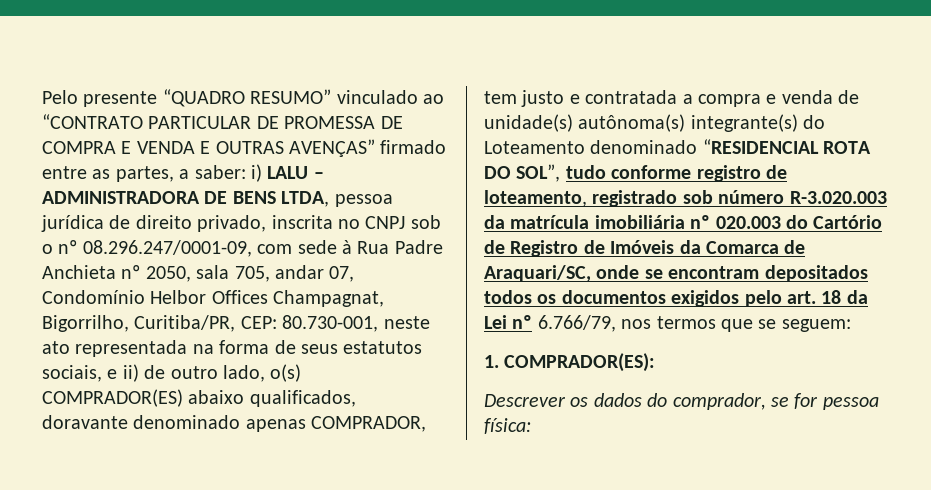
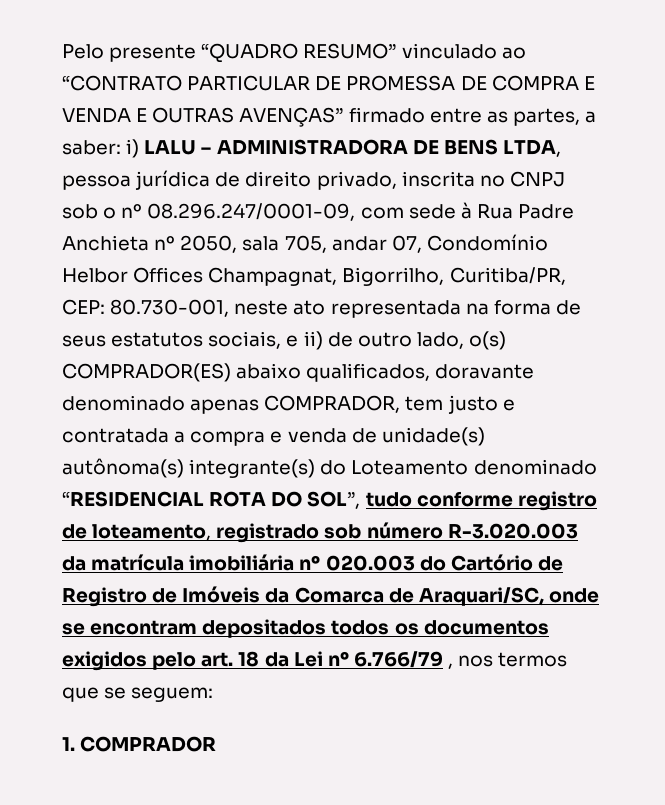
- 80.730-001, neste ato representada na forma de seus estatutos sociais, e ii) de outro lado, o(s) COMPRADOR(ES) abaixo qualificados, doravante denominado apenas COMPRADOR, tem justo e contratada a compra e venda de unidade(s) autônoma(s) integrante(s) do Loteamento denominado “RESIDENCIAL ROTA DO SOL”, tudo conforme registro de loteamento, registrado sob número R-3.020.003 da matrícula imobiliária nº 020.003 do Cartório de Registro de Imóveis da Comarca de Araquari/SC, onde se encontram depositados todos os documentos exigidos pelo art. 18 da Lei nº 6.766/79, nos termos que se seguem:
+ 80.730-001, neste ato representada na forma de seus estatutos sociais, e ii) de outro lado, o(s) COMPRADOR(ES) abaixo qualificados, doravante denominado apenas COMPRADOR, tem justo e contratada a compra e venda de unidade(s) autônoma(s) integrante(s) do Loteamento denominado “RESIDENCIAL ROTA DO SOL”, tudo conforme registro de loteamento, registrado sob número R-3.020.003 da matrícula imobiliária nº 020.003 do Cartório de Registro de Imóveis da Comarca de Araquari/SC, onde se encontram depositados todos os documentos exigidos pelo art. 18 da Lei nº 6.766/79 , nos termos que se seguem:
- 1. COMPRADOR(ES):
- Descrever os dados do comprador, se for pessoa física:
+ 1. COMPRADOR

